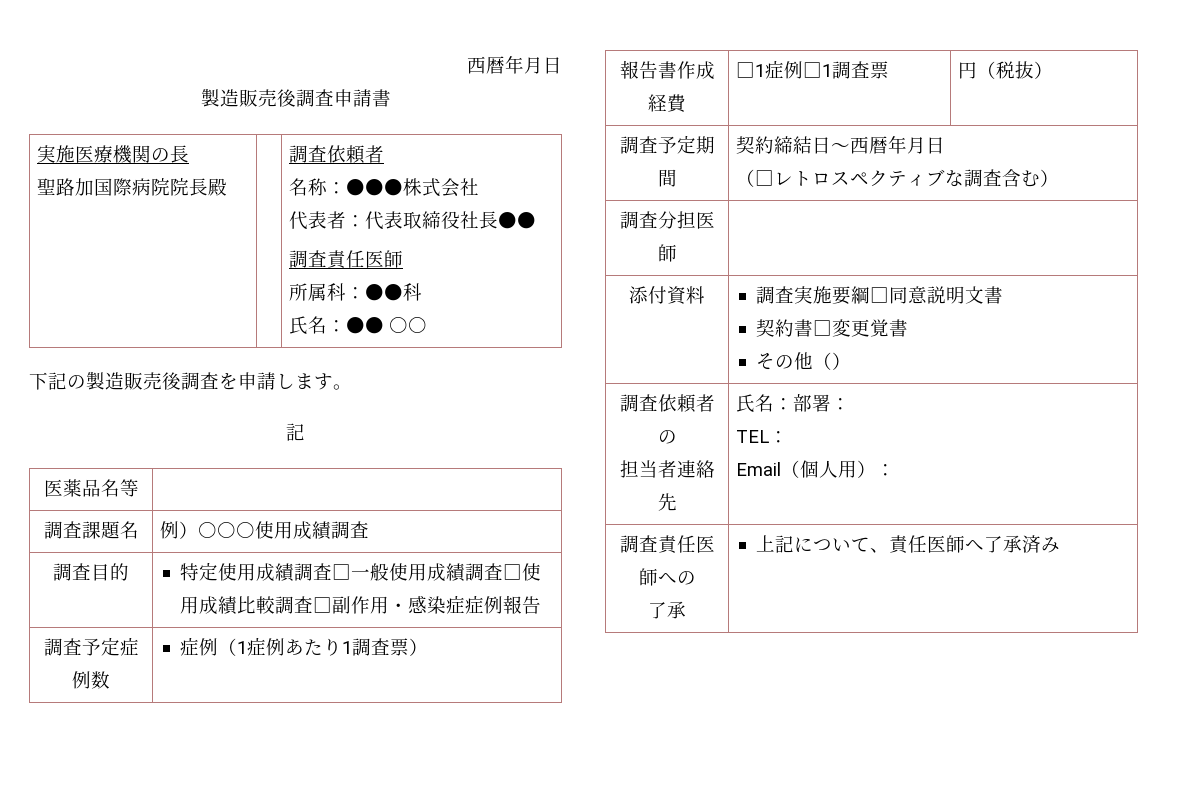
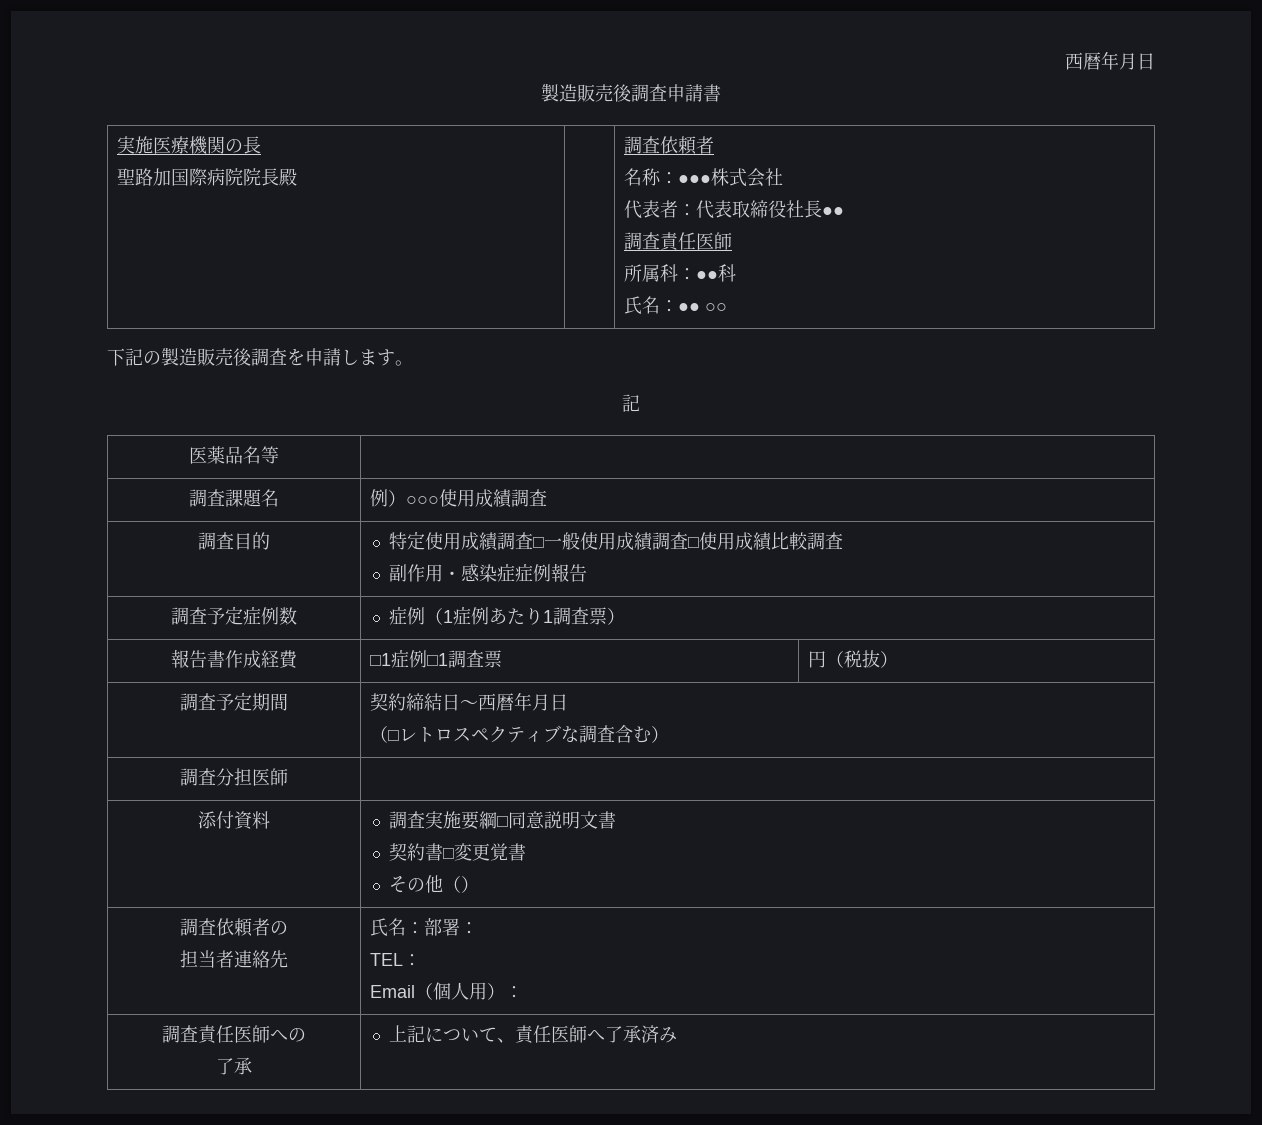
- 調査目的 | 特定使用成績調査□一般使用成績調査□使用成績比較調査□副作用・感染症症例報告
+ 調査目的 | 特定使用成績調査□一般使用成績調査□使用成績比較調査
+ 副作用・感染症症例報告

